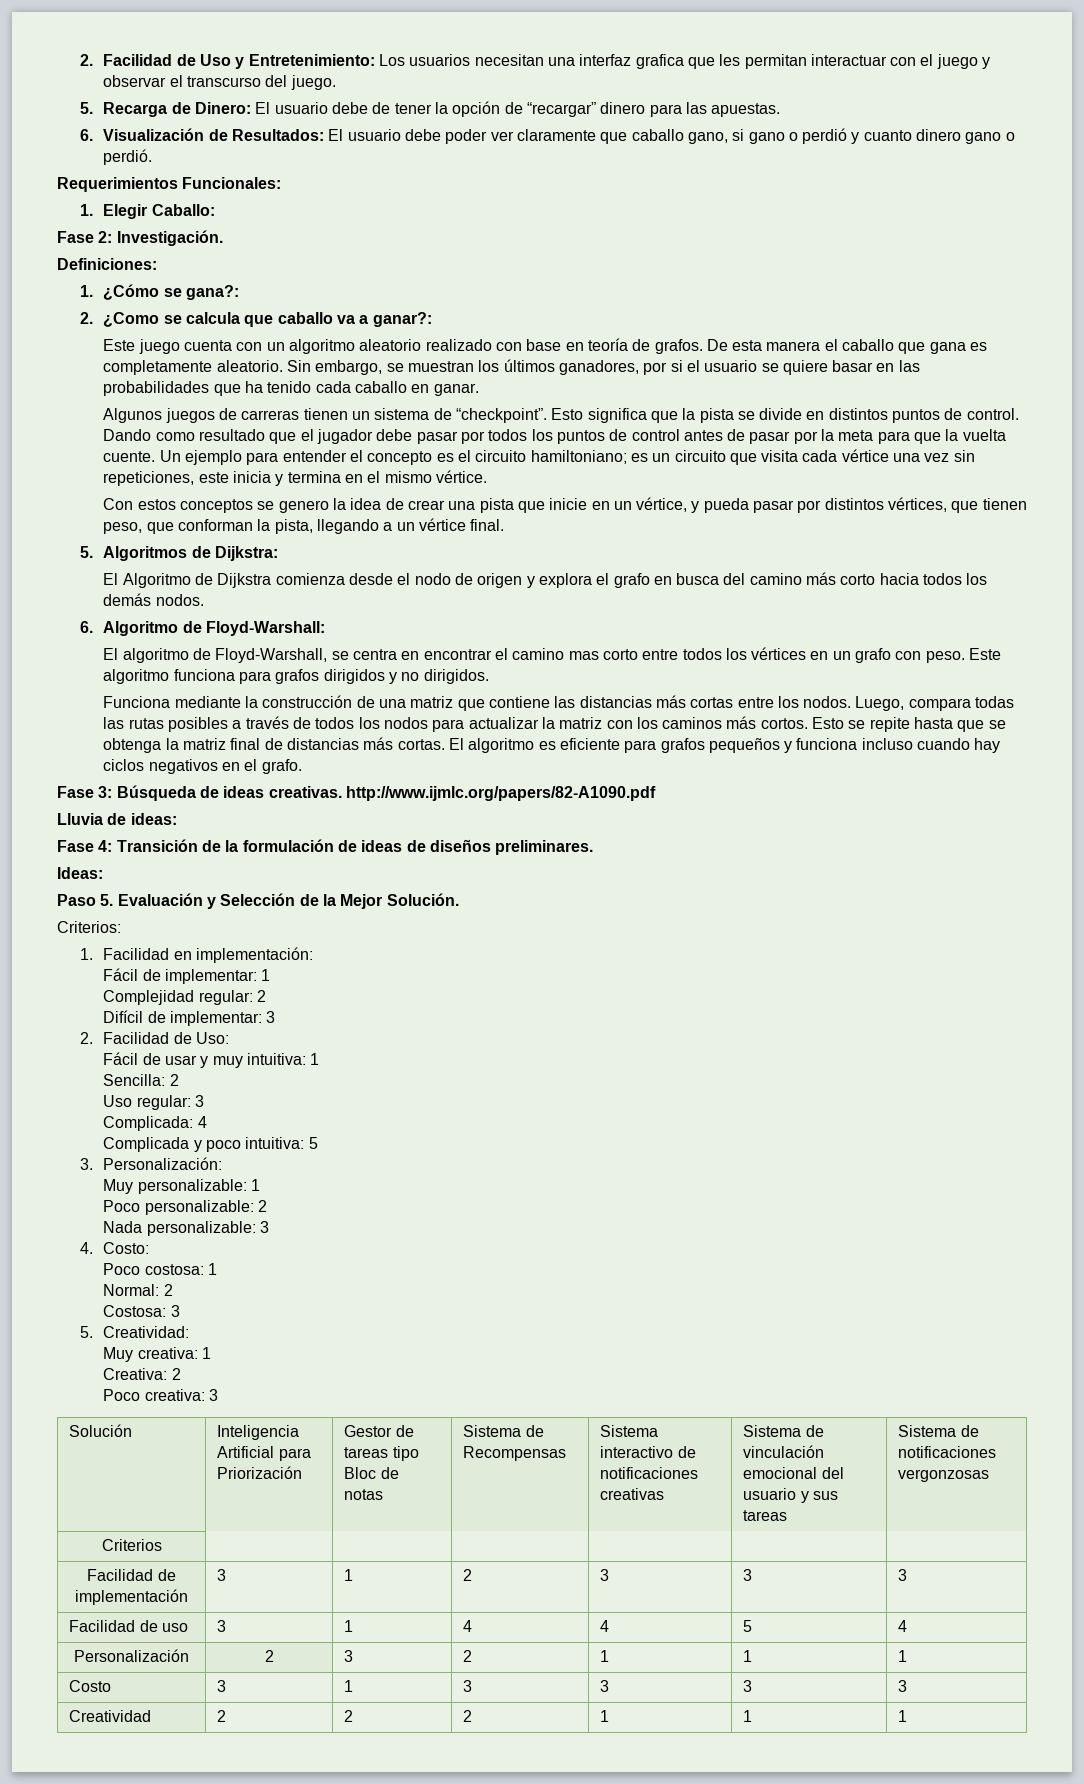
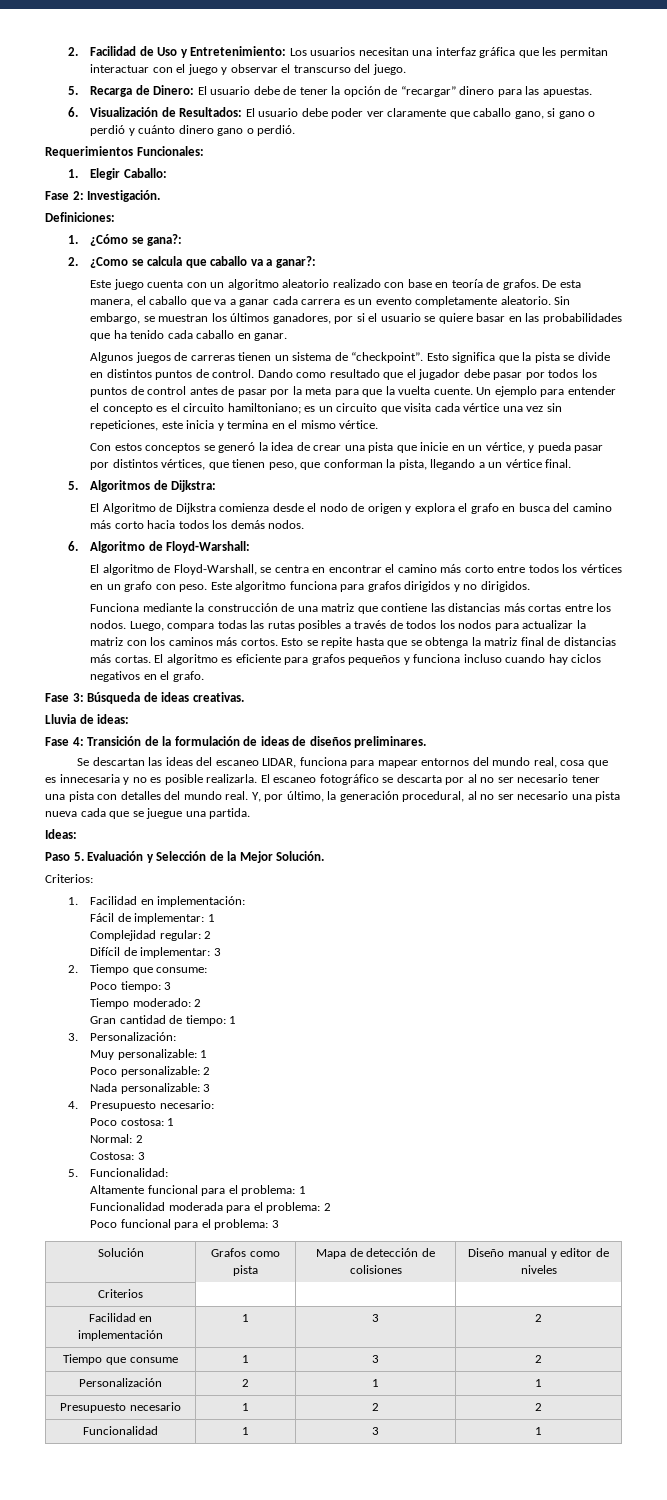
- 2. Facilidad de Uso y Entretenimiento: Los usuarios necesitan una interfaz grafica que les permitan interactuar con el juego y observar el transcurso del juego.
+ 2. Facilidad de Uso y Entretenimiento: Los usuarios necesitan una interfaz gráfica que les permitan interactuar con el juego y observar el transcurso del juego.
- 6. Visualización de Resultados: El usuario debe poder ver claramente que caballo gano, si gano o perdió y cuanto dinero gano o perdió.
+ 6. Visualización de Resultados: El usuario debe poder ver claramente que caballo gano, si gano o perdió y cuánto dinero gano o perdió.
- De esta manera el caballo que gana es completamente aleatorio.
+ De esta manera, el caballo que va a ganar cada carrera es un evento completamente aleatorio.
- Con estos conceptos se genero la idea de crear una pista que inicie en un vértice, y pueda pasar por distintos vértices, que tienen peso, que conforman la pista, llegando a un vértice final.
+ Con estos conceptos se generó la idea de crear una pista que inicie en un vértice, y pueda pasar por distintos vértices, que tienen peso, que conforman la pista, llegando a un vértice final.
- El algoritmo de Floyd-Warshall, se centra en encontrar el camino mas corto entre todos los vértices en un grafo con peso.
+ El algoritmo de Floyd-Warshall, se centra en encontrar el camino más corto entre todos los vértices en un grafo con peso.
- Fase 3: Búsqueda de ideas creativas. http://www.ijmlc.org/papers/82-A1090.pdf
+ Fase 3: Búsqueda de ideas creativas.
+ Se descartan las ideas del escaneo LIDAR, funciona para mapear entornos del mundo real, cosa que es innecesaria y no es posible realizarla. El escaneo fotográfico se descarta por al no ser necesario tener una pista con detalles del mundo real. Y, por último, la generación procedural, al no ser necesario una pista nueva cada que se juegue una partida.
- 2. Facilidad de Uso:
- Fácil de usar y muy intuitiva: 1
- Sencilla: 2
- Uso regular: 3
- Complicada: 4
- Complicada y poco intuitiva: 5
+ 2. Tiempo que consume:
+ Poco tiempo: 3
+ Tiempo moderado: 2
+ Gran cantidad de tiempo: 1
- 4. Costo:
+ 4. Presupuesto necesario:
- 5. Creatividad:
- Muy creativa: 1
- Creativa: 2
- Poco creativa: 3
- Solución | Inteligencia Artificial para Priorización | Gestor de tareas tipo Bloc de notas | Sistema de Recompensas | Sistema interactivo de notificaciones creativas | Sistema de vinculación emocional del usuario y sus tareas | Sistema de notificaciones vergonzosas
+ 5. Funcionalidad:
+ Altamente funcional para el problema: 1
+ Funcionalidad moderada para el problema: 2
+ Poco funcional para el problema: 3
+ Solución | Grafos como pista | Mapa de detección de colisiones | Diseño manual y editor de niveles
- Criterios | | | | | |
- Facilidad de implementación | 3 | 1 | 2 | 3 | 3 | 3
- Facilidad de uso | 3 | 1 | 4 | 4 | 5 | 4
+ Criterios | | |
+ Facilidad en implementación | 1 | 3 | 2
+ Tiempo que consume | 1 | 3 | 2
- Personalización | 2 | 3 | 2 | 1 | 1 | 1
- Costo | 3 | 1 | 3 | 3 | 3 | 3
- Creatividad | 2 | 2 | 2 | 1 | 1 | 1
+ Personalización | 2 | 1 | 1
+ Presupuesto necesario | 1 | 2 | 2
+ Funcionalidad | 1 | 3 | 1

